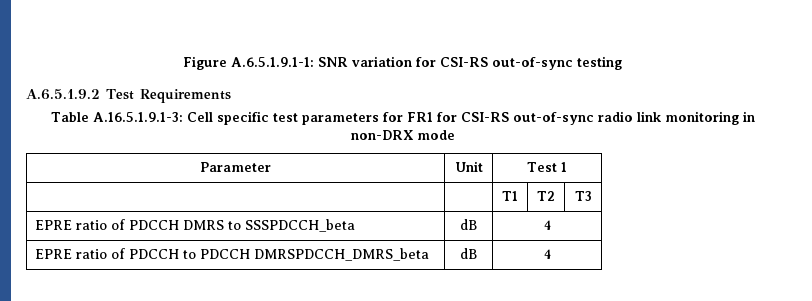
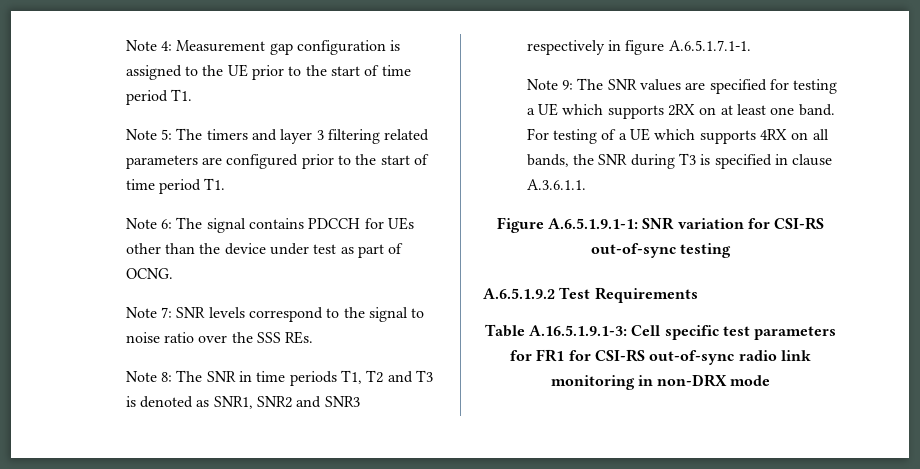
+ Note 4: Measurement gap configuration is assigned to the UE prior to the start of time period T1.
+ Note 5: The timers and layer 3 filtering related parameters are configured prior to the start of time period T1.
+ Note 6: The signal contains PDCCH for UEs other than the device under test as part of OCNG.
+ Note 7: SNR levels correspond to the signal to noise ratio over the SSS REs.
+ Note 8: The SNR in time periods T1, T2 and T3 is denoted as SNR1, SNR2 and SNR3 respectively in figure A.6.5.1.7.1-1.
+ Note 9: The SNR values are specified for testing a UE which supports 2RX on at least one band. For testing of a UE which supports 4RX on all bands, the SNR during T3 is specified in clause A.3.6.1.1.
- Parameter | Unit | Test 1
- | | T1 | T2 | T3
- EPRE ratio of PDCCH DMRS to SSSPDCCH_beta | dB | 4
- EPRE ratio of PDCCH to PDCCH DMRSPDCCH_DMRS_beta | dB | 4

